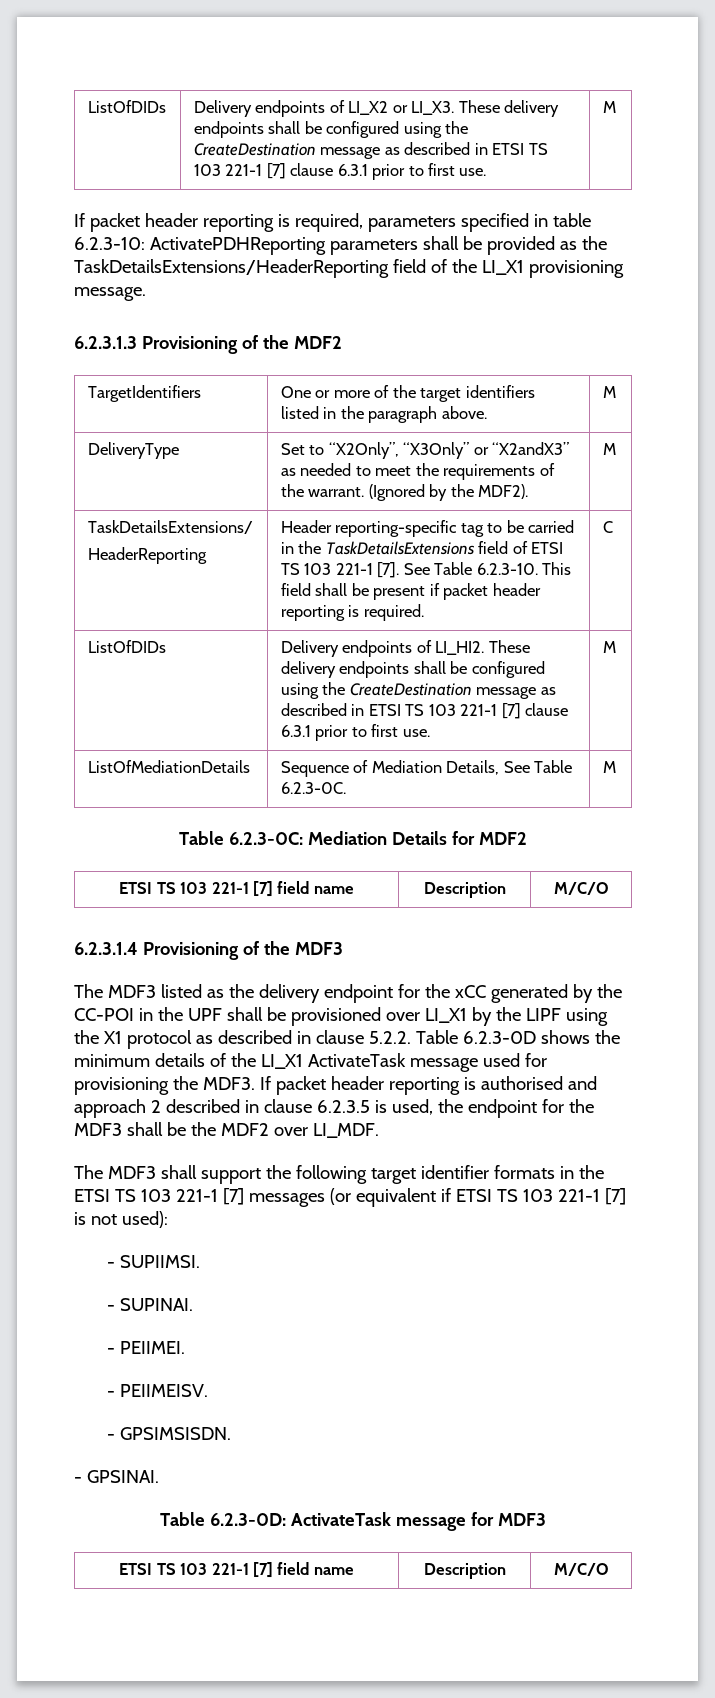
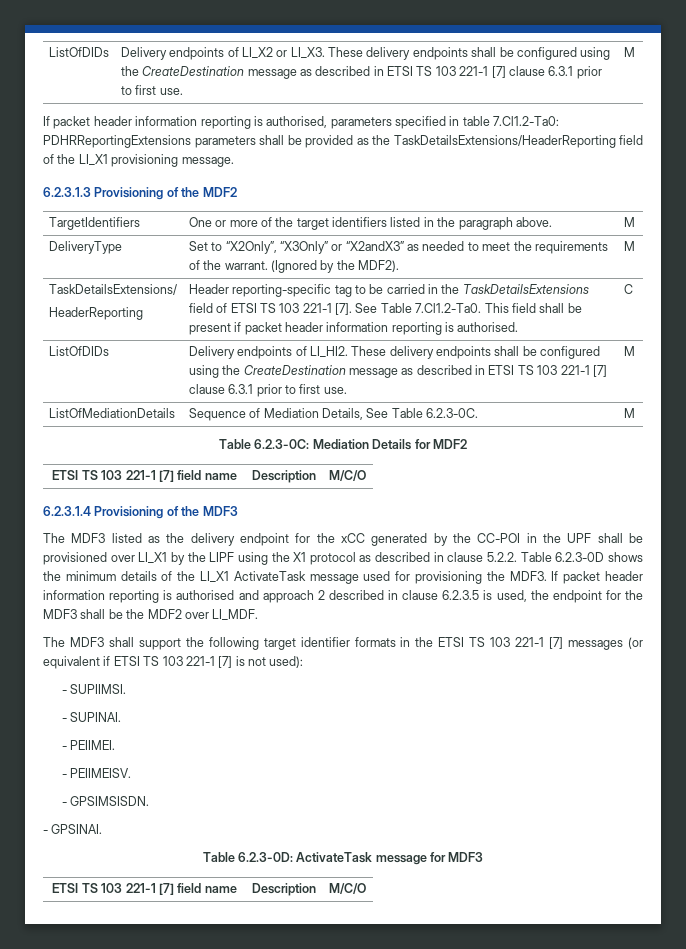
- If packet header reporting is required, parameters specified in table 6.2.3-10: ActivatePDHReporting parameters shall be provided as the TaskDetailsExtensions/HeaderReporting field of the LI_X1 provisioning message.
+ If packet header information reporting is authorised, parameters specified in table 7.Cl1.2-Ta0: PDHRReportingExtensions parameters shall be provided as the TaskDetailsExtensions/HeaderReporting field of the LI_X1 provisioning message.
  TaskDetailsExtensions/
- HeaderReporting | Header reporting-specific tag to be carried in the TaskDetailsExtensions field of ETSI TS 103 221-1 [7]. See Table 6.2.3-10. This field shall be present if packet header reporting is required. | C
+ HeaderReporting | Header reporting-specific tag to be carried in the TaskDetailsExtensions field of ETSI TS 103 221-1 [7]. See Table 7.Cl1.2-Ta0. This field shall be present if packet header information reporting is authorised. | C
- If packet header reporting is authorised and approach 2 described in clause 6.2.3.5 is used, the endpoint for the MDF3 shall be the MDF2 over LI_MDF.
+ If packet header information reporting is authorised and approach 2 described in clause 6.2.3.5 is used, the endpoint for the MDF3 shall be the MDF2 over LI_MDF.

